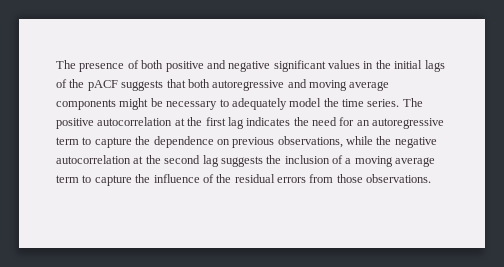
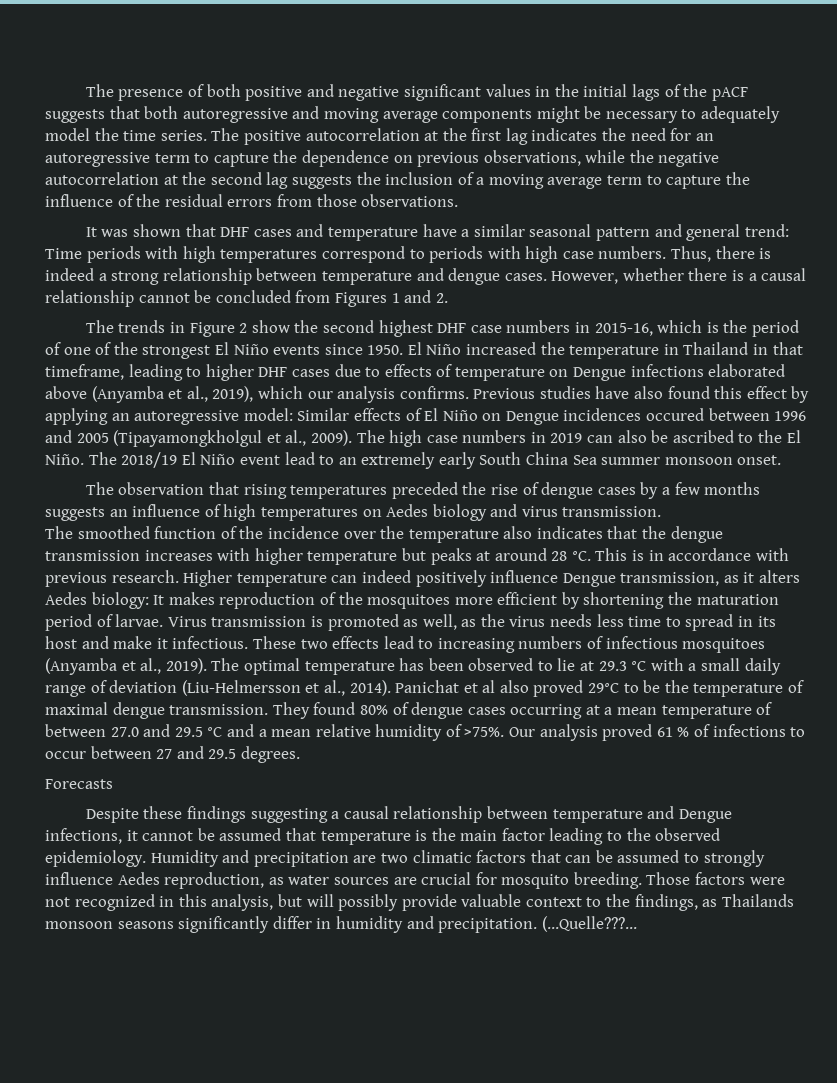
+ It was shown that DHF cases and temperature have a similar seasonal pattern and general trend: Time periods with high temperatures correspond to periods with high case numbers. Thus, there is indeed a strong relationship between temperature and dengue cases. However, whether there is a causal relationship cannot be concluded from Figures 1 and 2.
+ The trends in Figure 2 show the second highest DHF case numbers in 2015-16, which is the period of one of the strongest El Niño events since 1950. El Niño increased the temperature in Thailand in that timeframe, leading to higher DHF cases due to effects of temperature on Dengue infections elaborated above (Anyamba et al., 2019), which our analysis confirms. Previous studies have also found this effect by applying an autoregressive model: Similar effects of El Niño on Dengue incidences occured between 1996 and 2005 (Tipayamongkholgul et al., 2009). The high case numbers in 2019 can also be ascribed to the El Niño. The 2018/19 El Niño event lead to an extremely early South China Sea summer monsoon onset.
+ The observation that rising temperatures preceded the rise of dengue cases by a few months suggests an influence of high temperatures on Aedes biology and virus transmission.
+ The smoothed function of the incidence over the temperature also indicates that the dengue transmission increases with higher temperature but peaks at around 28 °C. This is in accordance with previous research. Higher temperature can indeed positively influence Dengue transmission, as it alters Aedes biology: It makes reproduction of the mosquitoes more efficient by shortening the maturation period of larvae. Virus transmission is promoted as well, as the virus needs less time to spread in its host and make it infectious. These two effects lead to increasing numbers of infectious mosquitoes (Anyamba et al., 2019). The optimal temperature has been observed to lie at 29.3 °C with a small daily range of deviation (Liu-Helmersson et al., 2014). Panichat et al also proved 29°C to be the temperature of maximal dengue transmission. They found 80% of dengue cases occurring at a mean temperature of between 27.0 and 29.5 °C and a mean relative humidity of >75%. Our analysis proved 61 % of infections to occur between 27 and 29.5 degrees.
+ Forecasts
+ Despite these findings suggesting a causal relationship between temperature and Dengue infections, it cannot be assumed that temperature is the main factor leading to the observed epidemiology. Humidity and precipitation are two climatic factors that can be assumed to strongly influence Aedes reproduction, as water sources are crucial for mosquito breeding. Those factors were not recognized in this analysis, but will possibly provide valuable context to the findings, as Thailands monsoon seasons significantly differ in humidity and precipitation. (...Quelle???...

